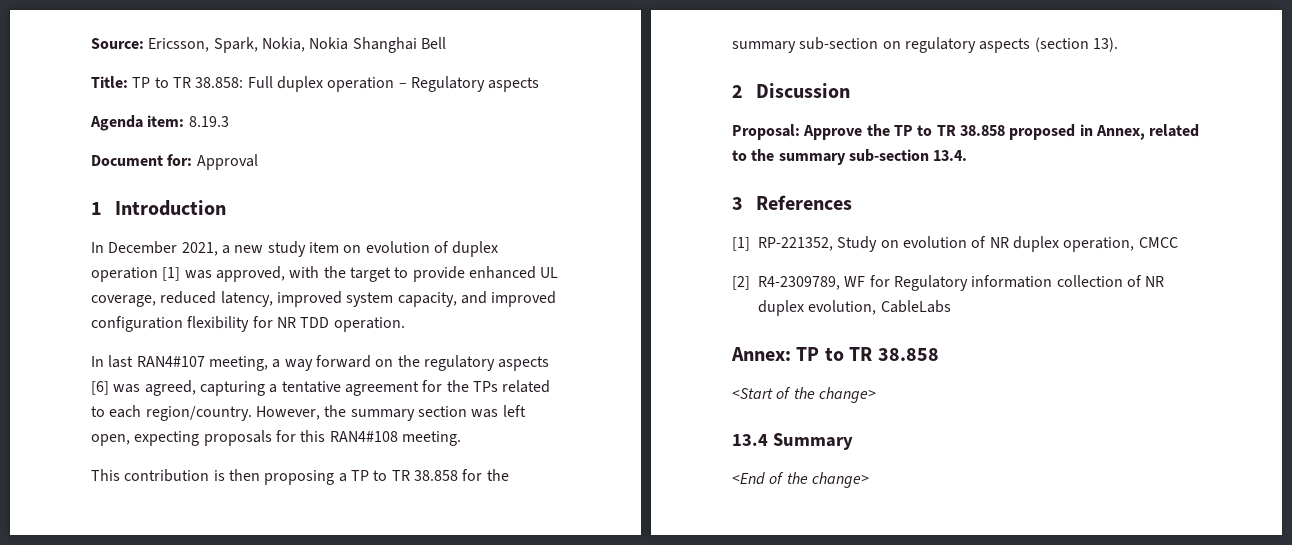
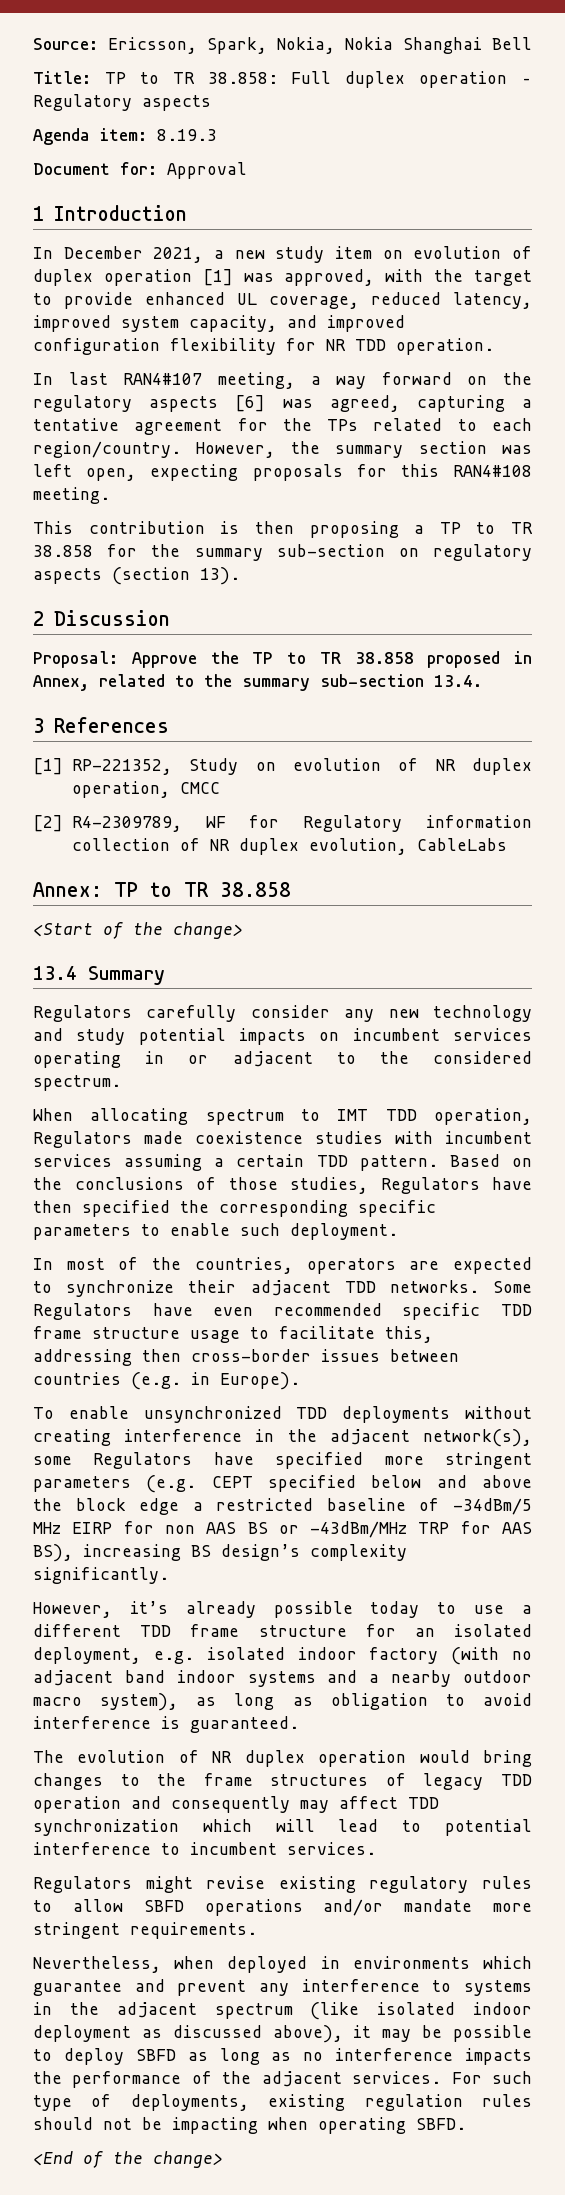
+ Regulators carefully consider any new technology and study potential impacts on incumbent services operating in or adjacent to the considered spectrum.
+ When allocating spectrum to IMT TDD operation, Regulators made coexistence studies with incumbent services assuming a certain TDD pattern. Based on the conclusions of those studies, Regulators have then specified the corresponding specific parameters to enable such deployment.
+ In most of the countries, operators are expected to synchronize their adjacent TDD networks. Some Regulators have even recommended specific TDD frame structure usage to facilitate this, addressing then cross-border issues between countries (e.g. in Europe).
+ To enable unsynchronized TDD deployments without creating interference in the adjacent network(s), some Regulators have specified more stringent parameters (e.g. CEPT specified below and above the block edge a restricted baseline of -34dBm/5 MHz EIRP for non AAS BS or -43dBm/MHz TRP for AAS BS), increasing BS design’s complexity significantly.
+ However, it’s already possible today to use a different TDD frame structure for an isolated deployment, e.g. isolated indoor factory (with no adjacent band indoor systems and a nearby outdoor macro system), as long as obligation to avoid interference is guaranteed.
+ The evolution of NR duplex operation would bring changes to the frame structures of legacy TDD operation and consequently may affect TDD synchronization which will lead to potential interference to incumbent services.
+ Regulators might revise existing regulatory rules to allow SBFD operations and/or mandate more stringent requirements.
+ Nevertheless, when deployed in environments which guarantee and prevent any interference to systems in the adjacent spectrum (like isolated indoor deployment as discussed above), it may be possible to deploy SBFD as long as no interference impacts the performance of the adjacent services. For such type of deployments, existing regulation rules should not be impacting when operating SBFD.

